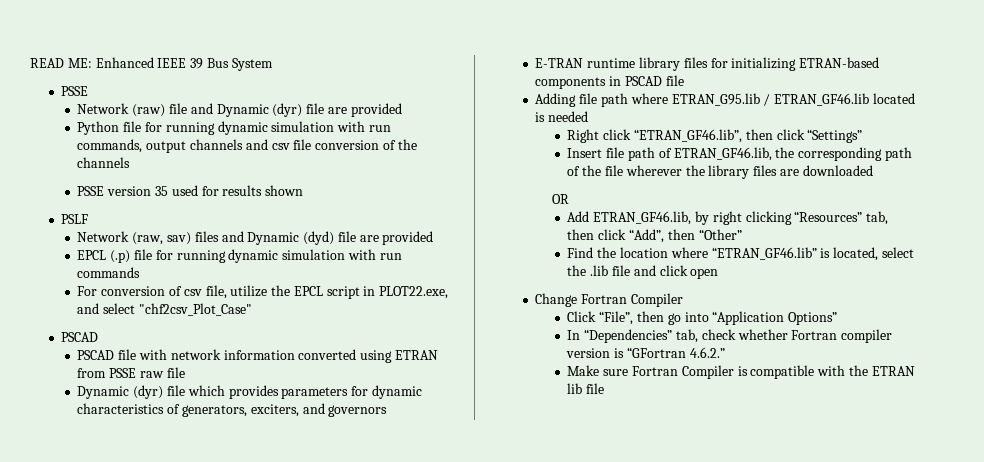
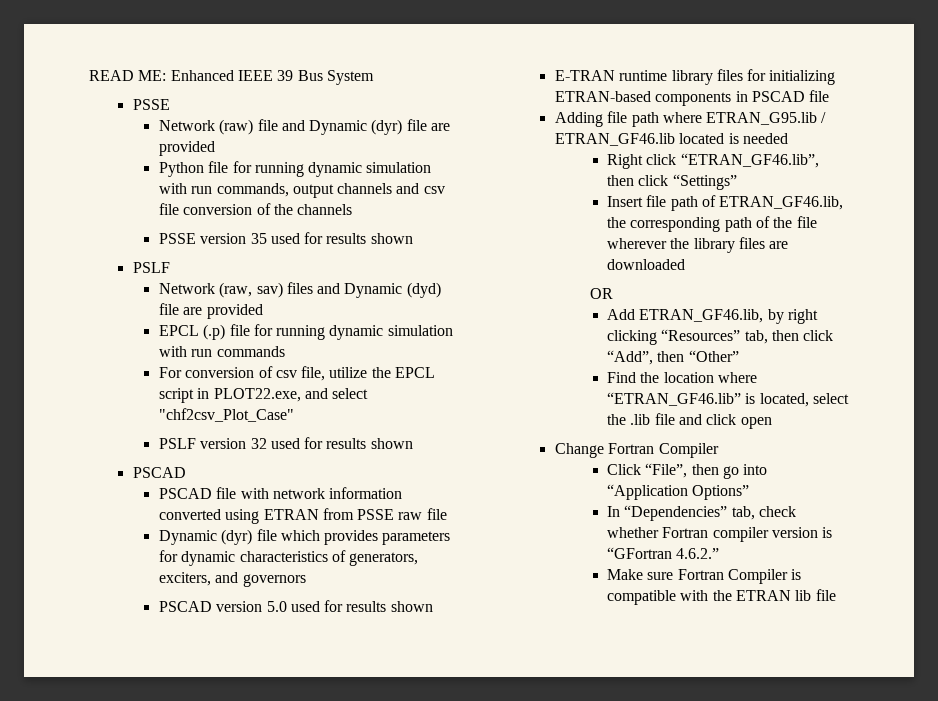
+ PSLF version 32 used for results shown
+ PSCAD version 5.0 used for results shown

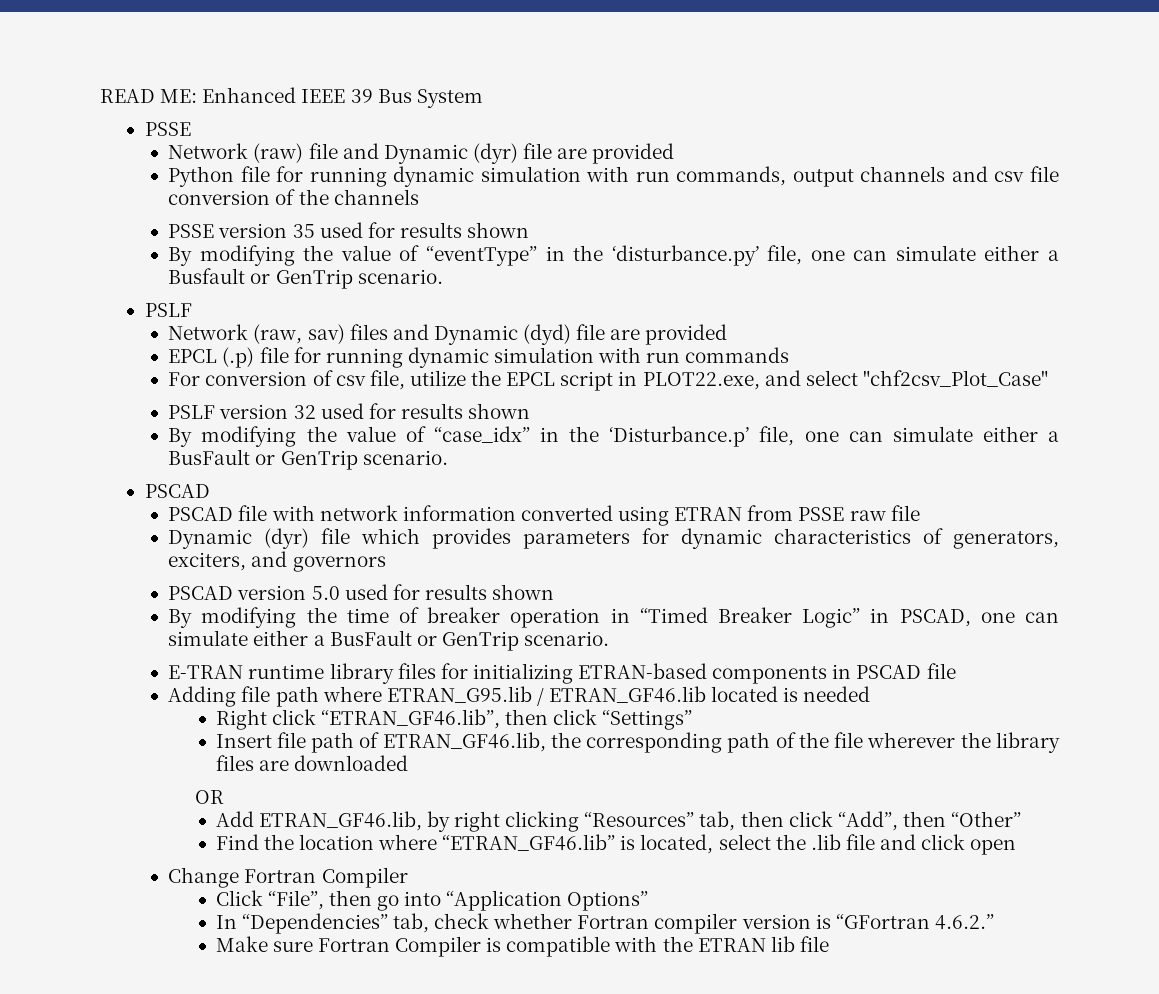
+ By modifying the value of “eventType” in the ‘disturbance.py’ file, one can simulate either a Busfault or GenTrip scenario.
+ By modifying the value of “case_idx” in the ‘Disturbance.p’ file, one can simulate either a BusFault or GenTrip scenario.
+ By modifying the time of breaker operation in “Timed Breaker Logic” in PSCAD, one can simulate either a BusFault or GenTrip scenario.

